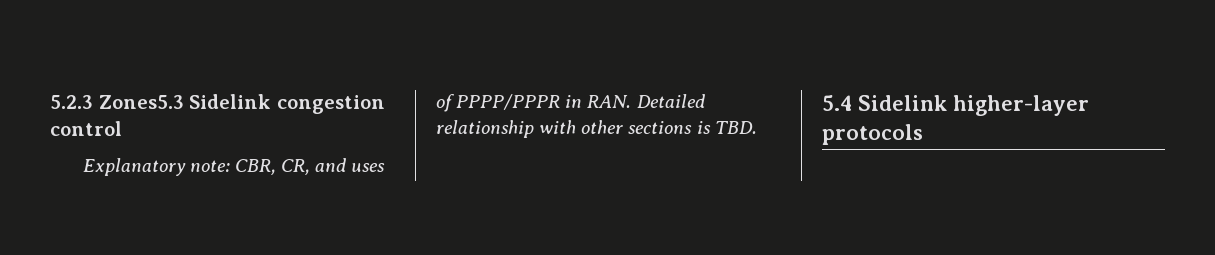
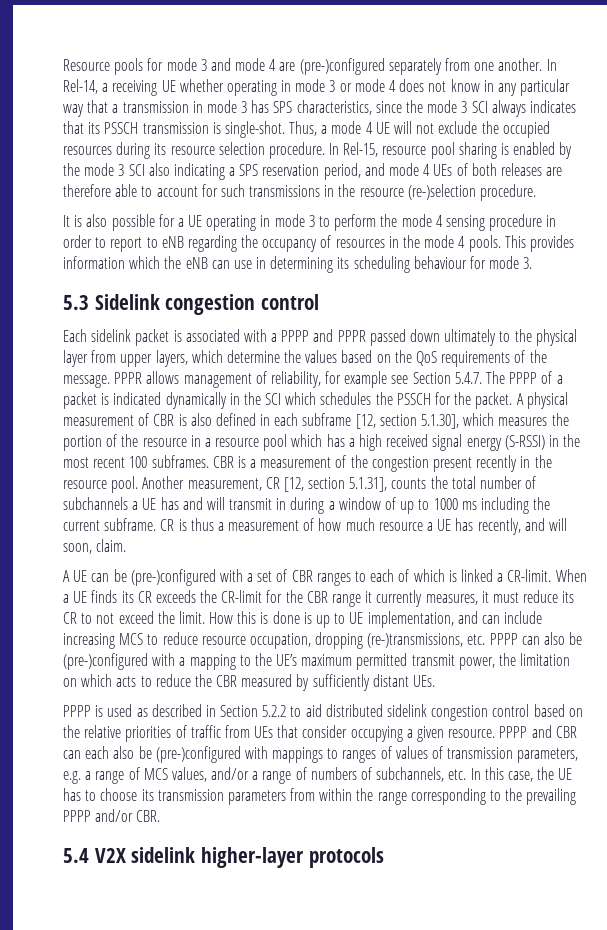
- 5.2.3 Zones5.3 Sidelink congestion control
- Explanatory note: CBR, CR, and uses of PPPP/PPPR in RAN. Detailed relationship with other sections is TBD.
+ Resource pools for mode 3 and mode 4 are (pre-)configured separately from one another. In Rel-14, a receiving UE whether operating in mode 3 or mode 4 does not know in any particular way that a transmission in mode 3 has SPS characteristics, since the mode 3 SCI always indicates that its PSSCH transmission is single-shot. Thus, a mode 4 UE will not exclude the occupied resources during its resource selection procedure. In Rel-15, resource pool sharing is enabled by the mode 3 SCI also indicating a SPS reservation period, and mode 4 UEs of both releases are therefore able to account for such transmissions in the resource (re-)selection procedure.
+ It is also possible for a UE operating in mode 3 to perform the mode 4 sensing procedure in order to report to eNB regarding the occupancy of resources in the mode 4 pools. This provides information which the eNB can use in determining its scheduling behaviour for mode 3.
+ 5.3 Sidelink congestion control
+ Each sidelink packet is associated with a PPPP and PPPR passed down ultimately to the physical layer from upper layers, which determine the values based on the QoS requirements of the message. PPPR allows management of reliability, for example see Section 5.4.7. The PPPP of a packet is indicated dynamically in the SCI which schedules the PSSCH for the packet. A physical measurement of CBR is also defined in each subframe [12, section 5.1.30], which measures the portion of the resource in a resource pool which has a high received signal energy (S-RSSI) in the most recent 100 subframes. CBR is a measurement of the congestion present recently in the resource pool. Another measurement, CR [12, section 5.1.31], counts the total number of subchannels a UE has and will transmit in during a window of up to 1000 ms including the current subframe. CR is thus a measurement of how much resource a UE has recently, and will soon, claim.
+ A UE can be (pre-)configured with a set of CBR ranges to each of which is linked a CR-limit. When a UE finds its CR exceeds the CR-limit for the CBR range it currently measures, it must reduce its CR to not exceed the limit. How this is done is up to UE implementation, and can include increasing MCS to reduce resource occupation, dropping (re-)transmissions, etc. PPPP can also be (pre-)configured with a mapping to the UE’s maximum permitted transmit power, the limitation on which acts to reduce the CBR measured by sufficiently distant UEs.
+ PPPP is used as described in Section 5.2.2 to aid distributed sidelink congestion control based on the relative priorities of traffic from UEs that consider occupying a given resource. PPPP and CBR can each also be (pre-)configured with mappings to ranges of values of transmission parameters, e.g. a range of MCS values, and/or a range of numbers of subchannels, etc. In this case, the UE has to choose its transmission parameters from within the range corresponding to the prevailing PPPP and/or CBR.
- 5.4 Sidelink higher-layer protocols
+ 5.4 V2X sidelink higher-layer protocols

